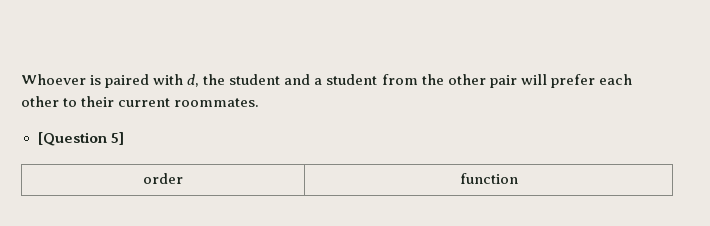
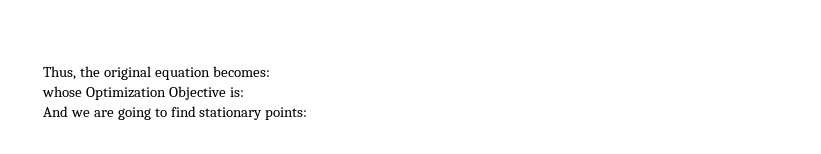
- Whoever is paired with d, the student and a student from the other pair will prefer each other to their current roommates.
- [Question 5]
- order | function
+ Thus, the original equation becomes:
+ whose Optimization Objective is:
+ And we are going to find stationary points:

